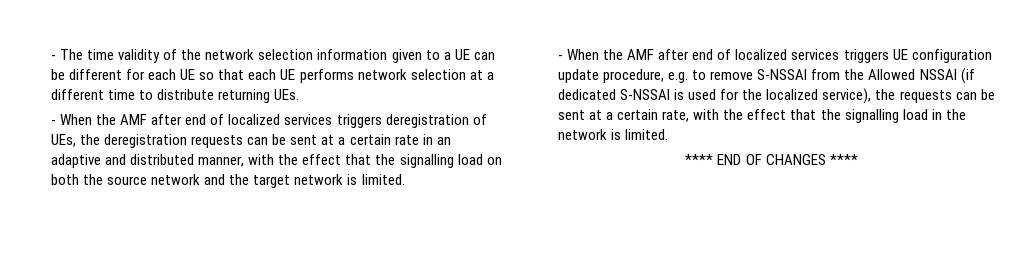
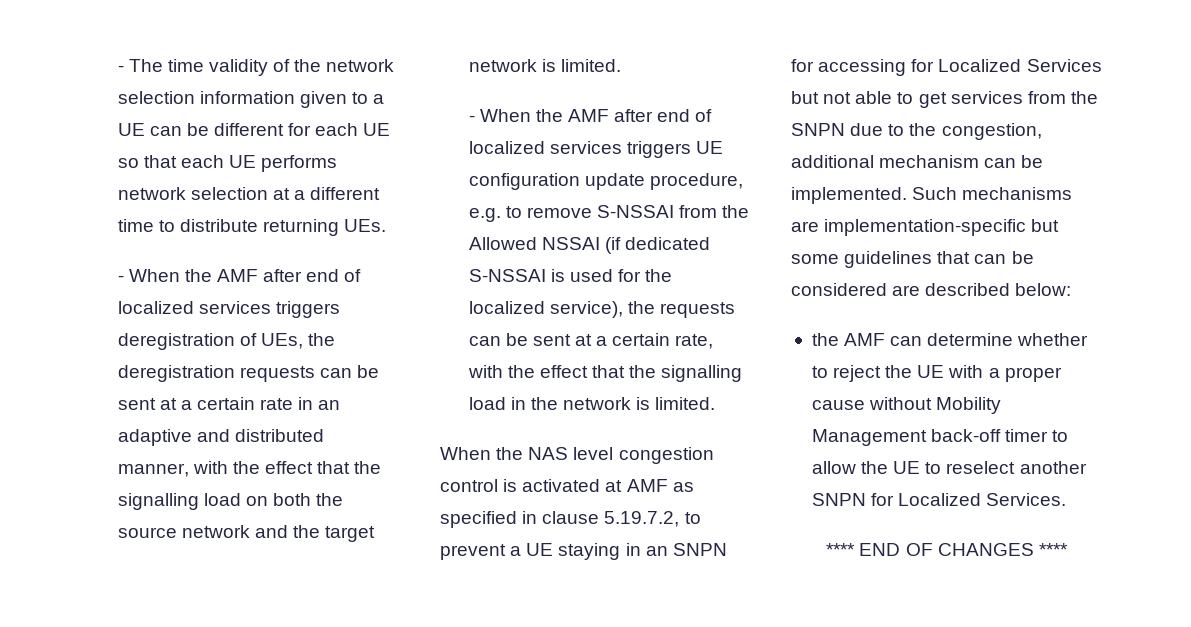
+ When the NAS level congestion control is activated at AMF as specified in clause 5.19.7.2, to prevent a UE staying in an SNPN for accessing for Localized Services but not able to get services from the SNPN due to the congestion, additional mechanism can be implemented. Such mechanisms are implementation-specific but some guidelines that can be considered are described below:
+ the AMF can determine whether to reject the UE with a proper cause without Mobility Management back-off timer to allow the UE to reselect another SNPN for Localized Services.

